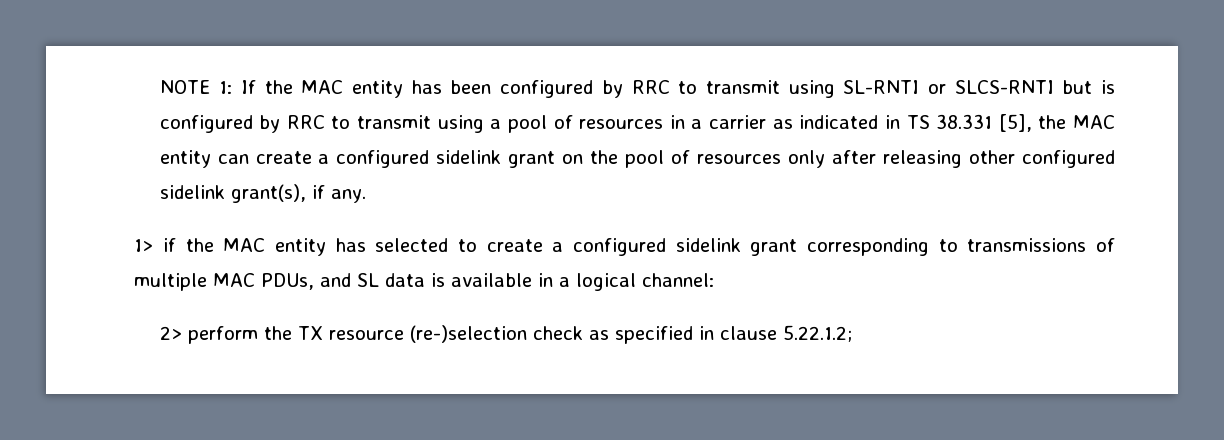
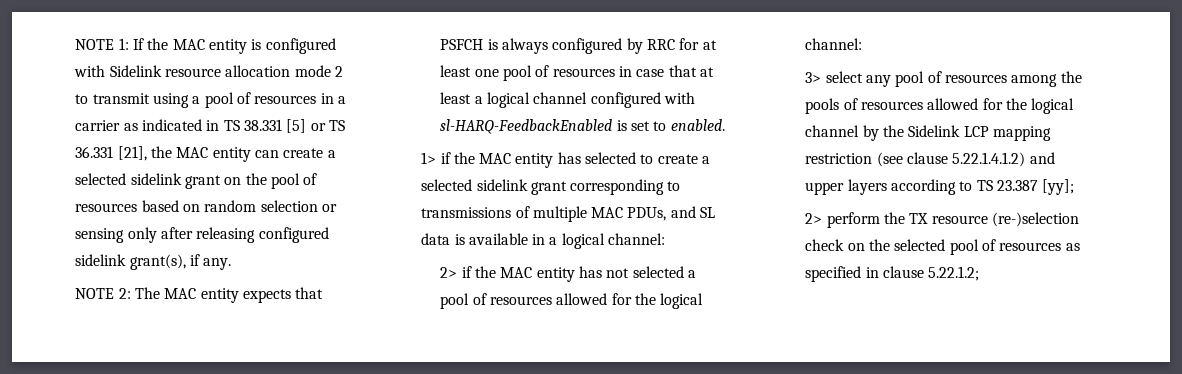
- NOTE 1: If the MAC entity has been configured by RRC to transmit using SL-RNTI or SLCS-RNTI but is configured by RRC to transmit using a pool of resources in a carrier as indicated in TS 38.331 [5], the MAC entity can create a configured sidelink grant on the pool of resources only after releasing other configured sidelink grant(s), if any.
+ NOTE 1: If the MAC entity is configured with Sidelink resource allocation mode 2 to transmit using a pool of resources in a carrier as indicated in TS 38.331 [5] or TS 36.331 [21], the MAC entity can create a selected sidelink grant on the pool of resources based on random selection or sensing only after releasing configured sidelink grant(s), if any.
+ NOTE 2: The MAC entity expects that PSFCH is always configured by RRC for at least one pool of resources in case that at least a logical channel configured with sl-HARQ-FeedbackEnabled is set to enabled.
- 1> if the MAC entity has selected to create a configured sidelink grant corresponding to transmissions of multiple MAC PDUs, and SL data is available in a logical channel:
+ 1> if the MAC entity has selected to create a selected sidelink grant corresponding to transmissions of multiple MAC PDUs, and SL data is available in a logical channel:
+ 2> if the MAC entity has not selected a pool of resources allowed for the logical channel:
+ 3> select any pool of resources among the pools of resources allowed for the logical channel by the Sidelink LCP mapping restriction (see clause 5.22.1.4.1.2) and upper layers according to TS 23.387 [yy];
- 2> perform the TX resource (re-)selection check as specified in clause 5.22.1.2;
+ 2> perform the TX resource (re-)selection check on the selected pool of resources as specified in clause 5.22.1.2;

